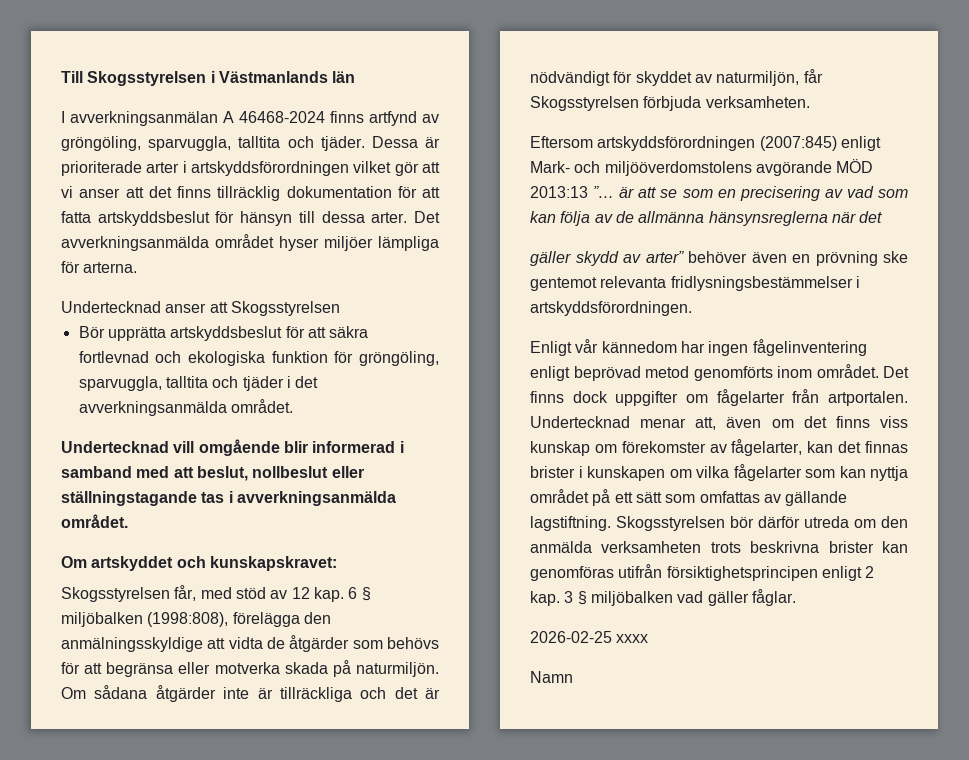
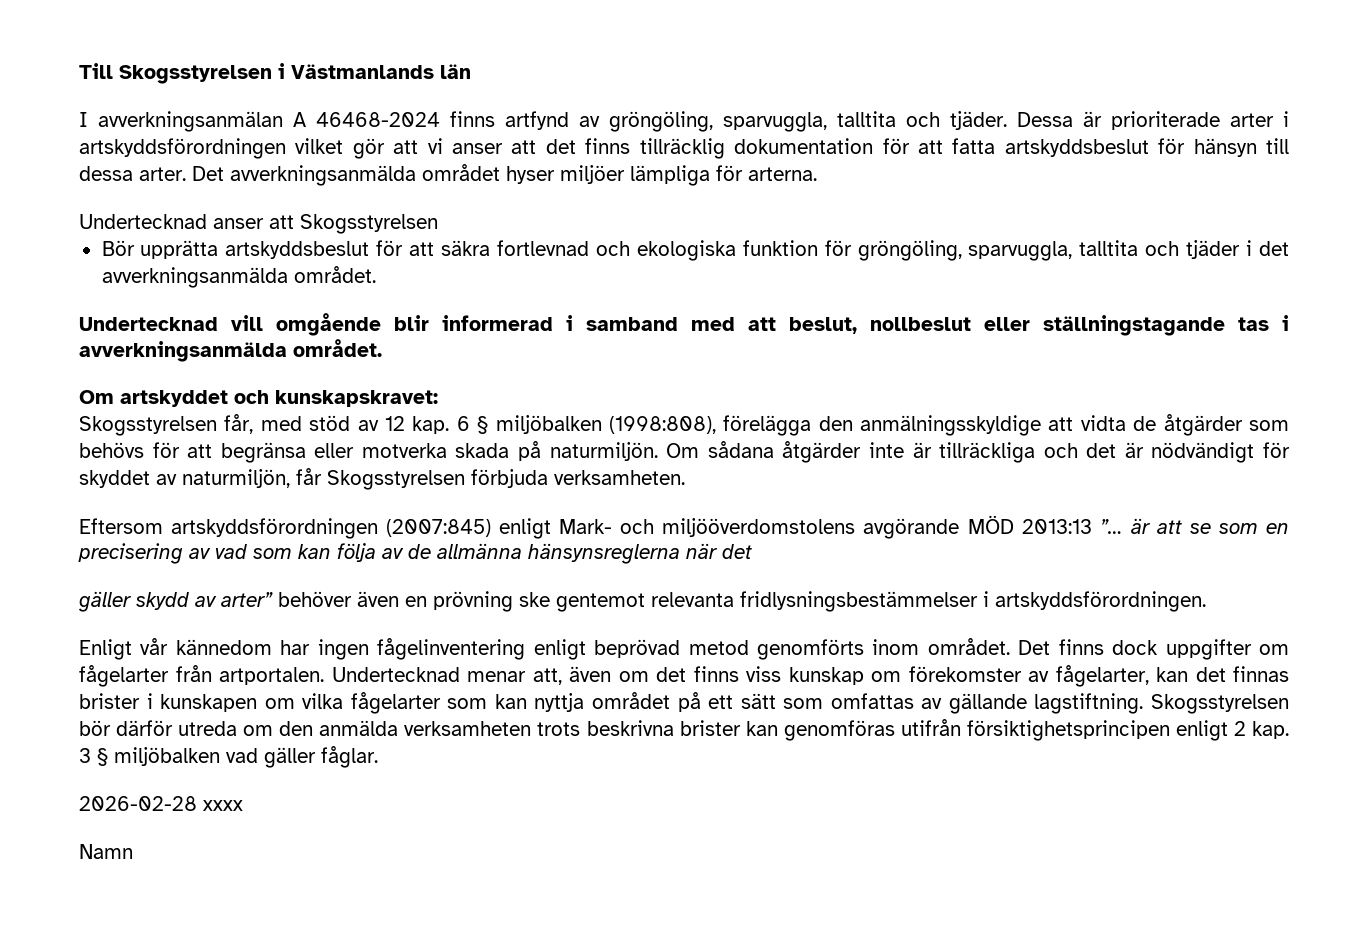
- 2026-02-25 xxxx
+ 2026-02-28 xxxx

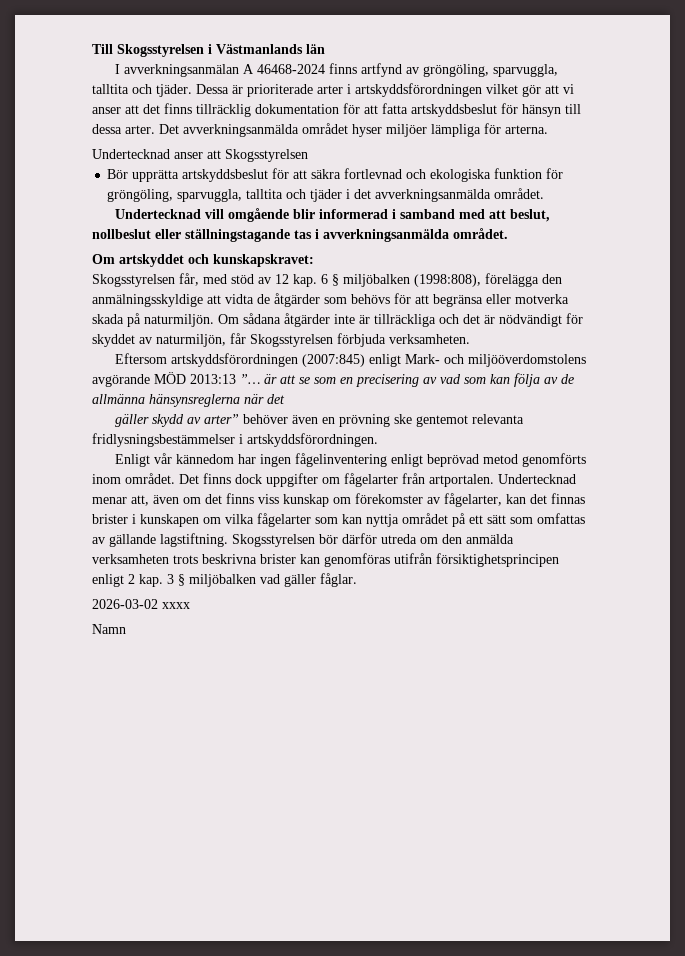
- 2026-02-28 xxxx
+ 2026-03-02 xxxx

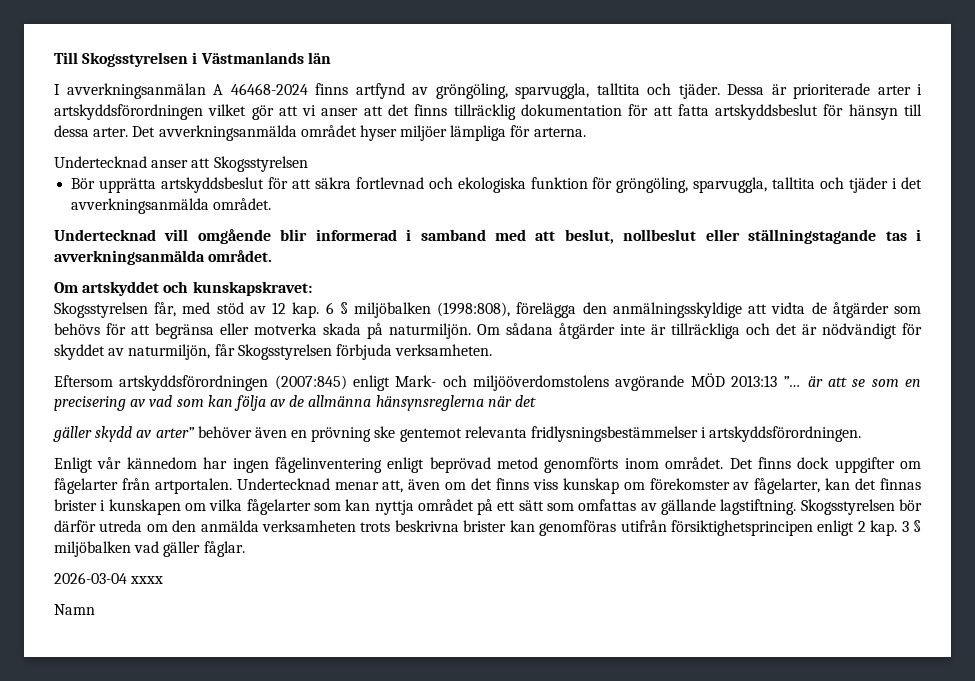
- 2026-03-02 xxxx
+ 2026-03-04 xxxx

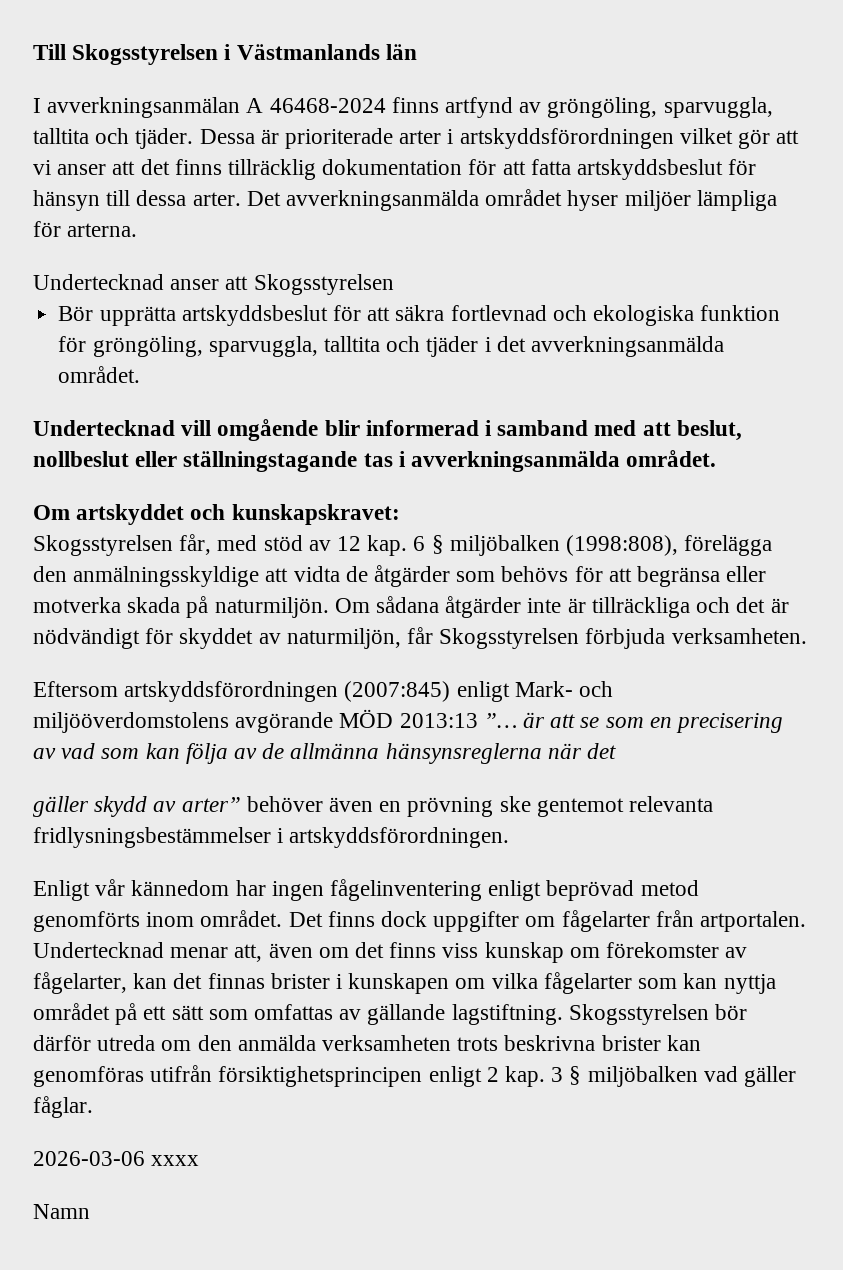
- 2026-03-04 xxxx
+ 2026-03-06 xxxx

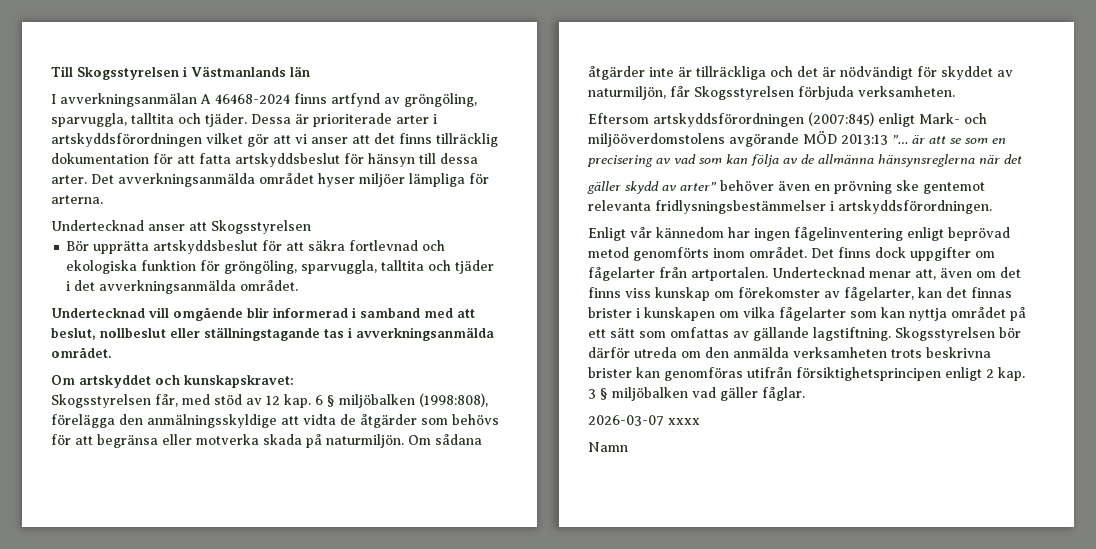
- 2026-03-06 xxxx
+ 2026-03-07 xxxx

